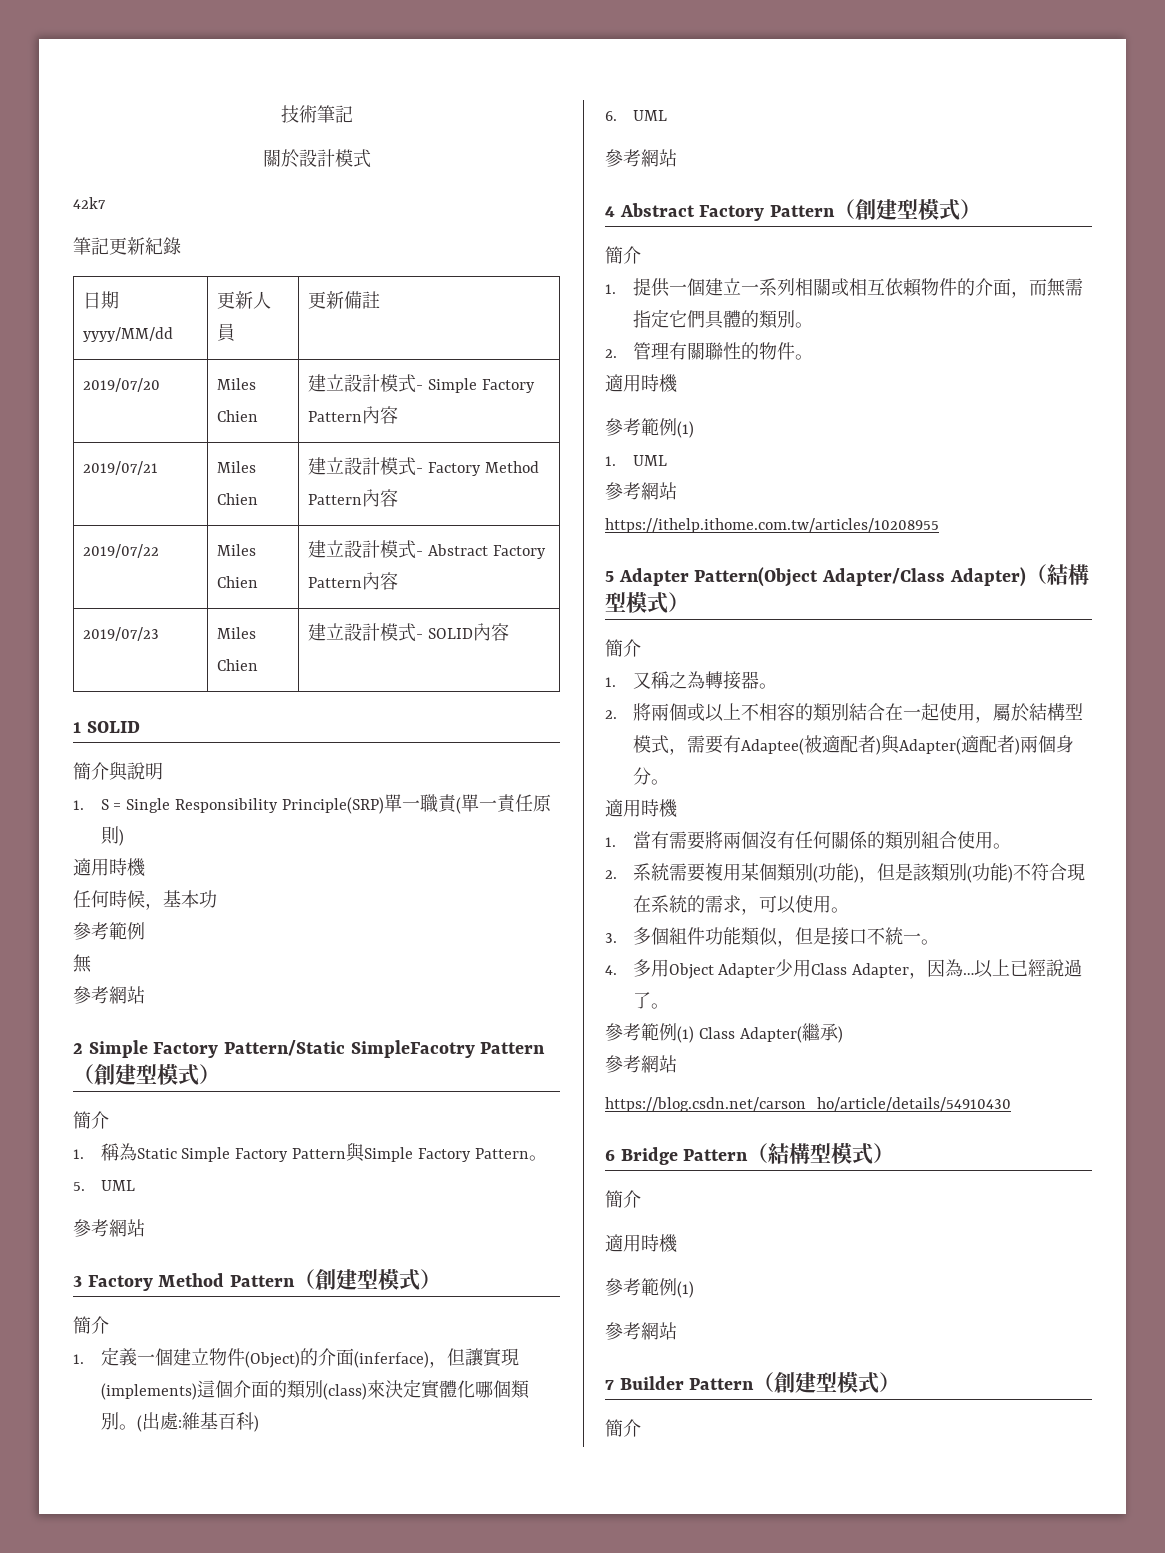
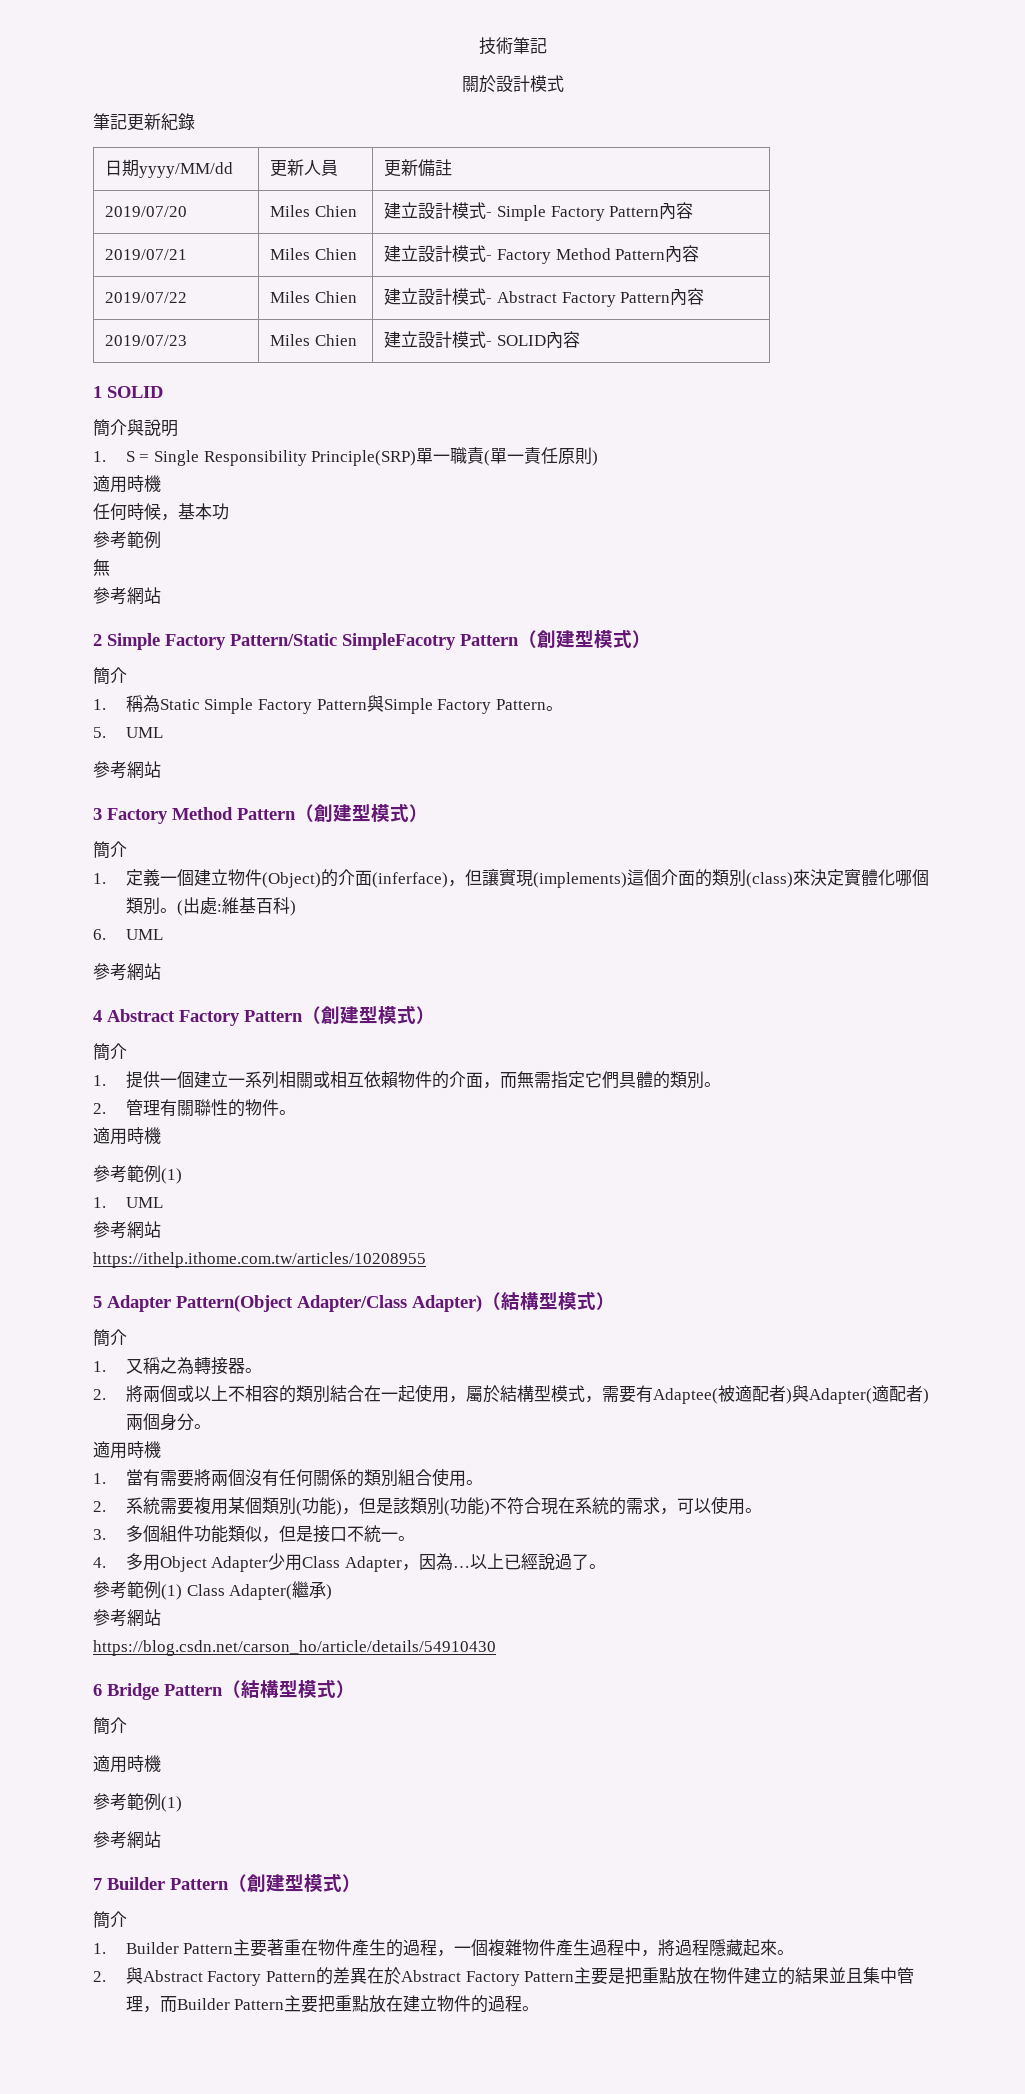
- 42k7
+ 1. Builder Pattern主要著重在物件產生的過程，一個複雜物件產生過程中，將過程隱藏起來。
+ 2.與Abstract Factory Pattern的差異在於Abstract Factory Pattern主要是把重點放在物件建立的結果並且集中管理，而Builder Pattern主要把重點放在建立物件的過程。

